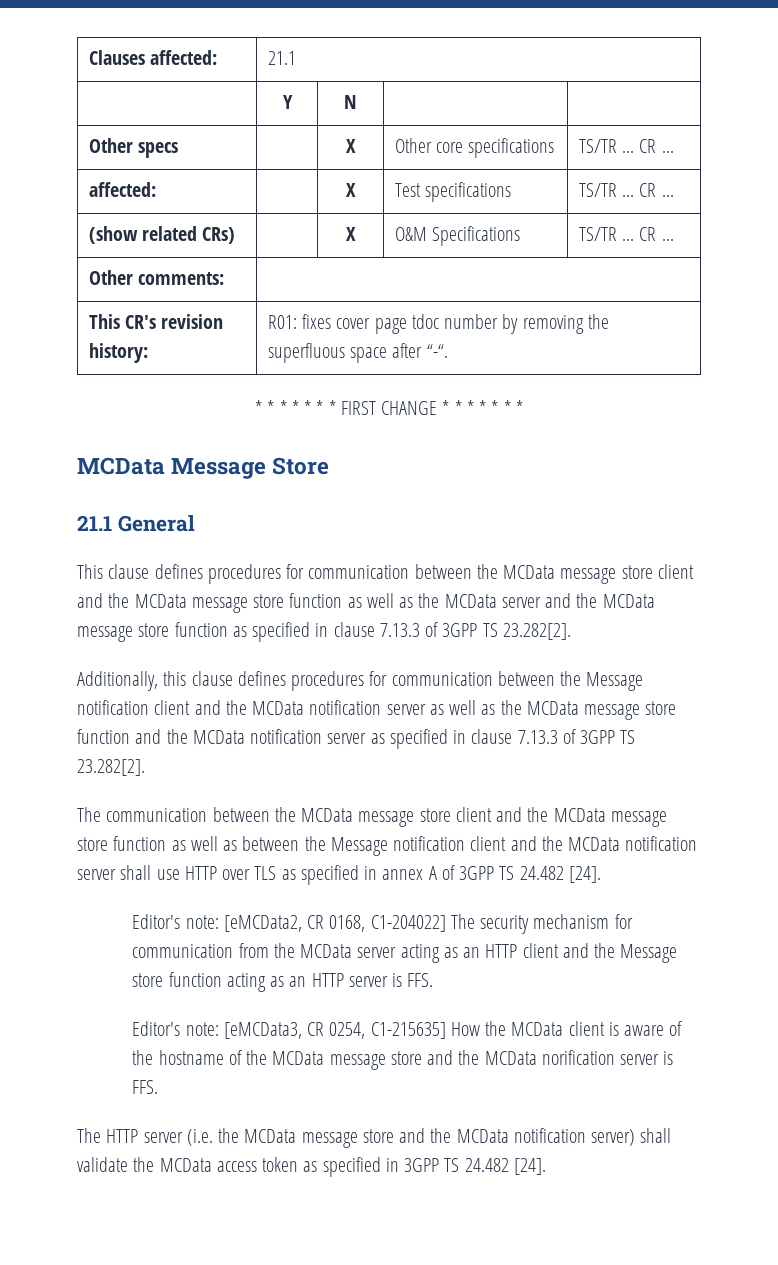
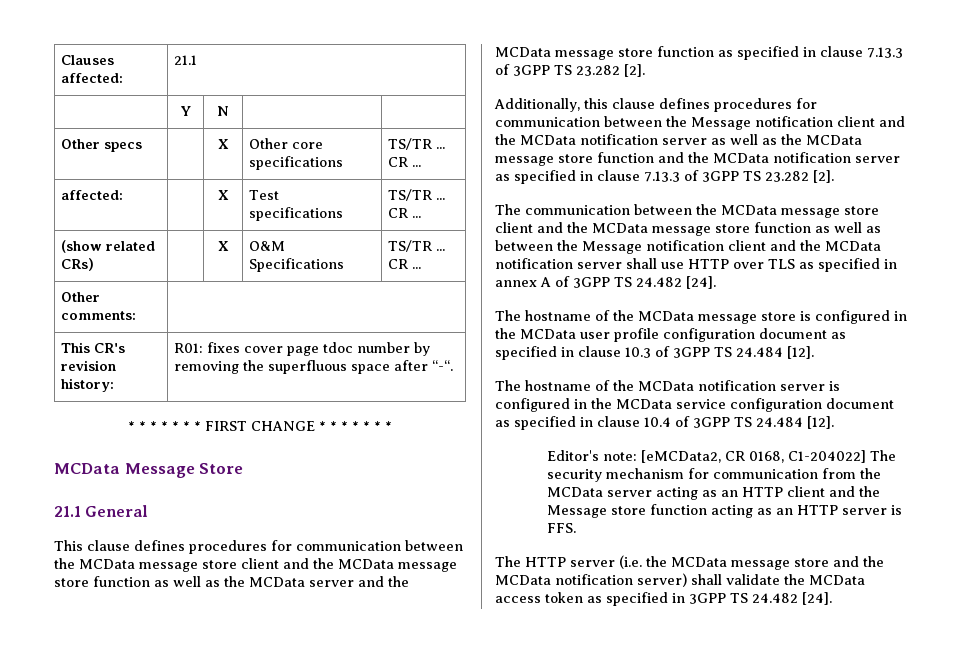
- This clause defines procedures for communication between the MCData message store client and the MCData message store function as well as the MCData server and the MCData message store function as specified in clause 7.13.3 of 3GPP TS 23.282[2].
+ This clause defines procedures for communication between the MCData message store client and the MCData message store function as well as the MCData server and the MCData message store function as specified in clause 7.13.3 of 3GPP TS 23.282 [2].
- Additionally, this clause defines procedures for communication between the Message notification client and the MCData notification server as well as the MCData message store function and the MCData notification server as specified in clause 7.13.3 of 3GPP TS 23.282[2].
+ Additionally, this clause defines procedures for communication between the Message notification client and the MCData notification server as well as the MCData message store function and the MCData notification server as specified in clause 7.13.3 of 3GPP TS 23.282 [2].
+ The hostname of the MCData message store is configured in the MCData user profile configuration document as specified in clause 10.3 of 3GPP TS 24.484 [12].
+ The hostname of the MCData notification server is configured in the MCData service configuration document as specified in clause 10.4 of 3GPP TS 24.484 [12].
- Editor's note: [eMCData3, CR 0254, C1-215635] How the MCData client is aware of the hostname of the MCData message store and the MCData norification server is FFS.

